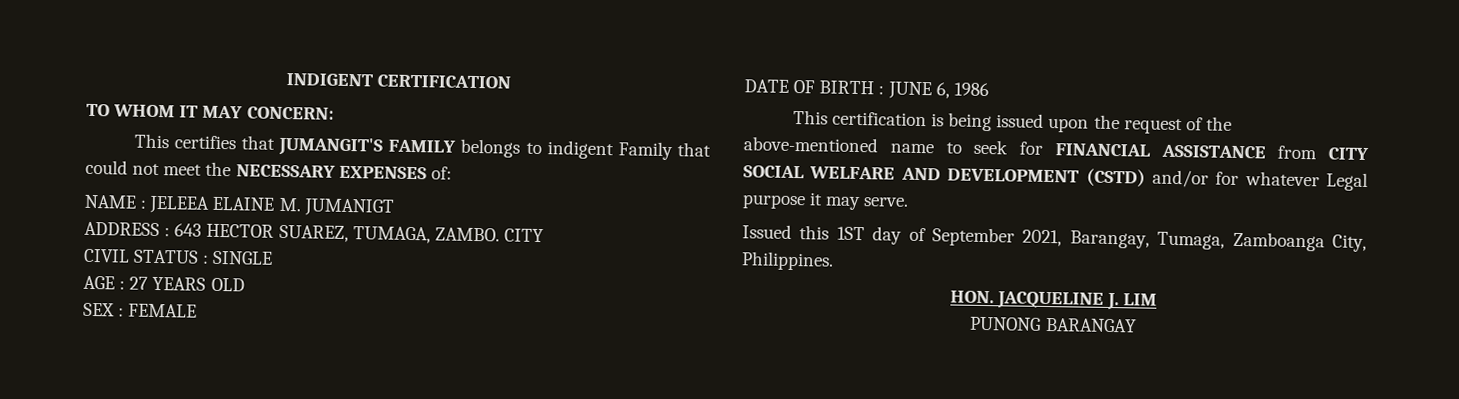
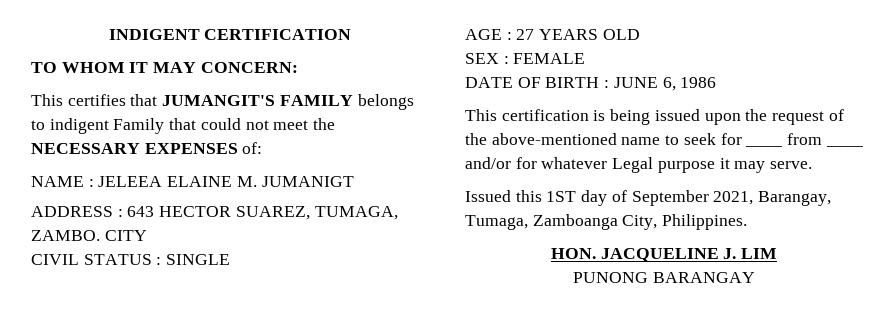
- This certification is being issued upon the request of the above-mentioned name to seek for FINANCIAL ASSISTANCE from CITY SOCIAL WELFARE AND DEVELOPMENT (CSTD) and/or for whatever Legal purpose it may serve.
+ This certification is being issued upon the request of the above-mentioned name to seek for ____ from ____ and/or for whatever Legal purpose it may serve.

